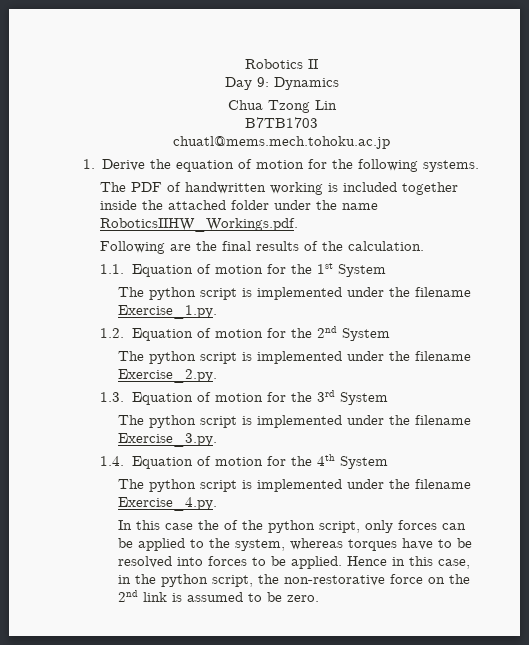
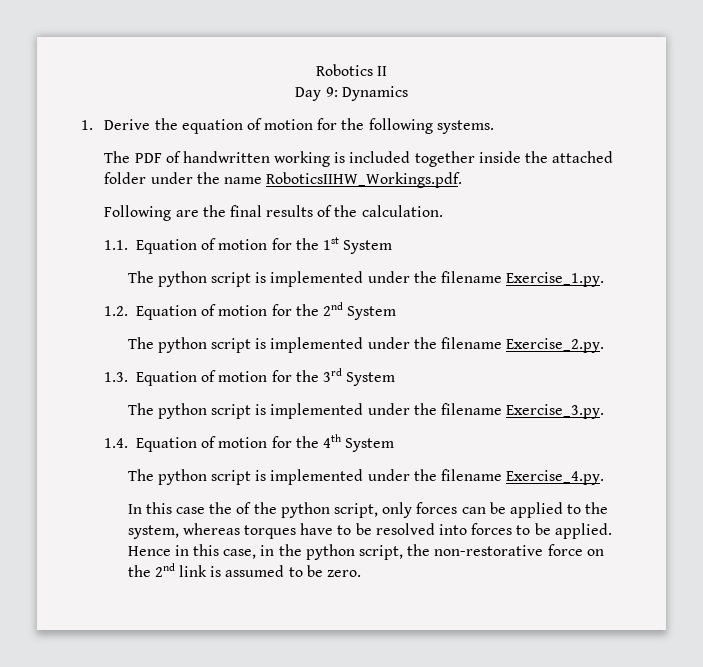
- Chua Tzong Lin
- B7TB1703
- chuatl@mems.mech.tohoku.ac.jp

